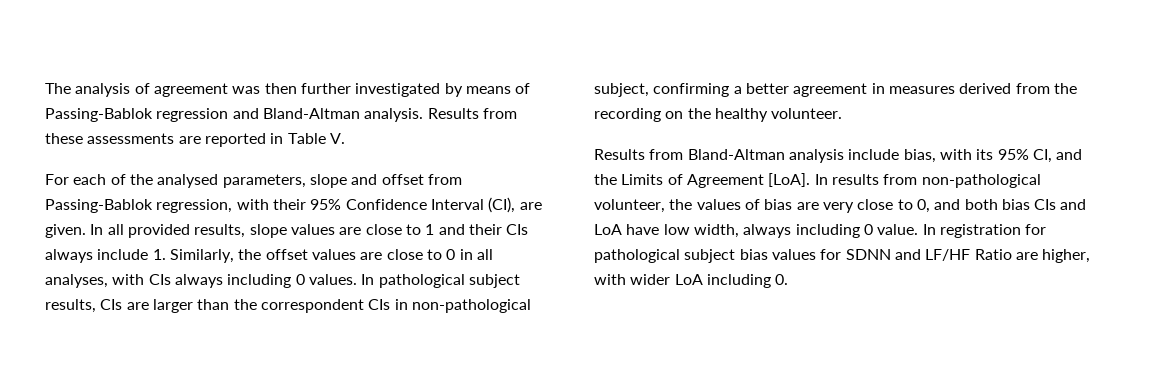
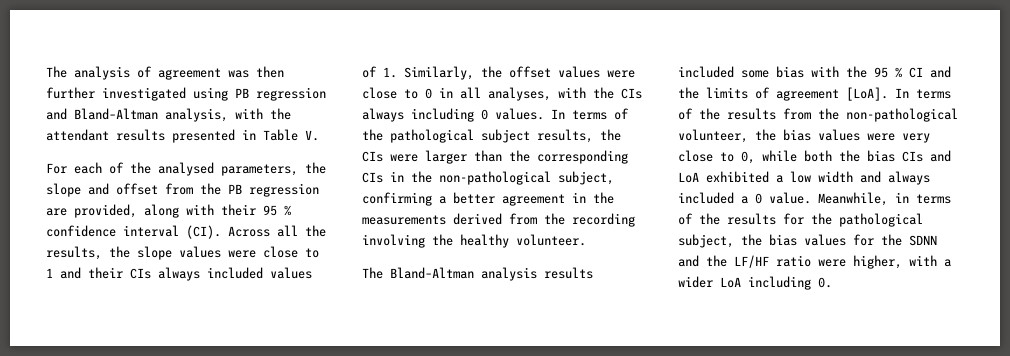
- The analysis of agreement was then further investigated by means of Passing-Bablok regression and Bland-Altman analysis. Results from these assessments are reported in Table V.
+ The analysis of agreement was then further investigated using PB regression and Bland–Altman analysis, with the attendant results presented in Table V.
- For each of the analysed parameters, slope and offset from Passing-Bablok regression, with their 95% Confidence Interval (CI), are given. In all provided results, slope values are close to 1 and their CIs always include 1. Similarly, the offset values are close to 0 in all analyses, with CIs always including 0 values.
+ For each of the analysed parameters, the slope and offset from the PB regression are provided, along with their 95 % confidence interval (CI). Across all the results, the slope values were close to 1 and their CIs always included values of 1. Similarly, the offset values were close to 0 in all analyses, with the CIs always including 0 values.
- In pathological subject results, CIs are larger than the correspondent CIs in non-pathological subject, confirming a better agreement in measures derived from the recording on the healthy volunteer.
+ In terms of the pathological subject results, the CIs were larger than the corresponding CIs in the non-pathological subject, confirming a better agreement in the measurements derived from the recording involving the healthy volunteer.
- Results from Bland-Altman analysis include bias, with its 95% CI, and the Limits of Agreement [LoA]. In results from non-pathological volunteer, the values of bias are very close to 0, and both bias CIs and LoA have low width, always including 0 value. In registration for pathological subject bias values for SDNN and LF/HF Ratio are higher, with wider LoA including 0.
+ The Bland–Altman analysis results included some bias with the 95 % CI and the limits of agreement [LoA]. In terms of the results from the non-pathological volunteer, the bias values were very close to 0, while both the bias CIs and LoA exhibited a low width and always included a 0 value. Meanwhile, in terms of the results for the pathological subject, the bias values for the SDNN and the LF/HF ratio were higher, with a wider LoA including 0.

